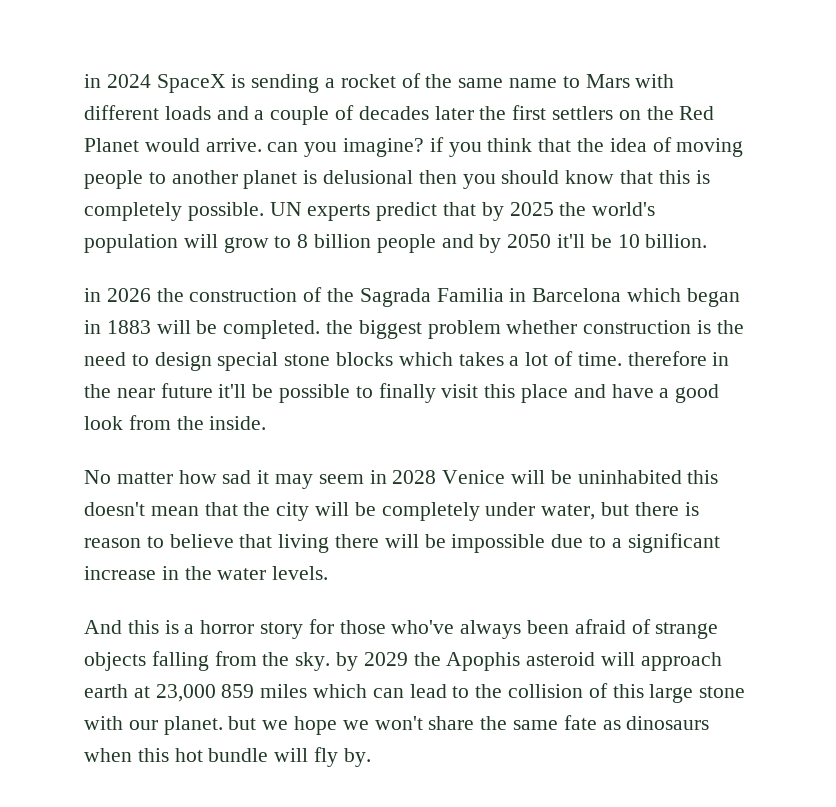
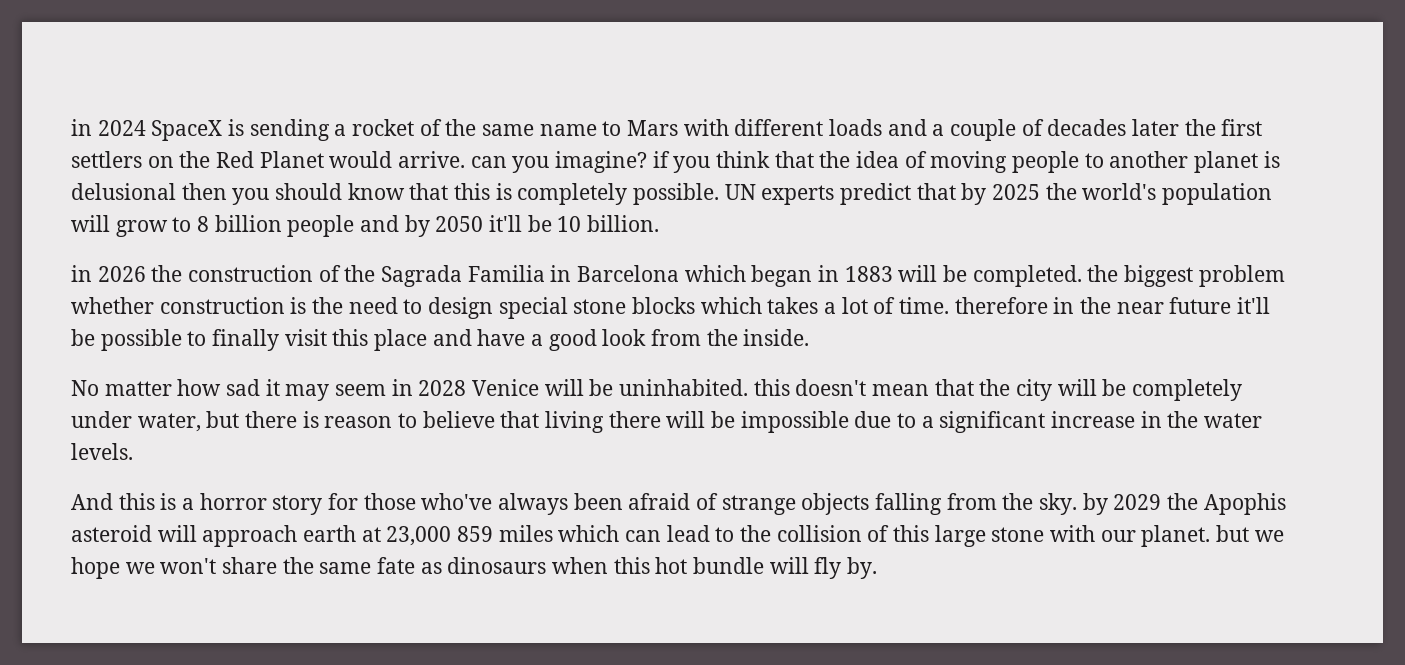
- No matter how sad it may seem in 2028 Venice will be uninhabited this doesn't mean that the city will be completely under water, but there is reason to believe that living there will be impossible due to a significant increase in the water levels.
+ No matter how sad it may seem in 2028 Venice will be uninhabited. this doesn't mean that the city will be completely under water, but there is reason to believe that living there will be impossible due to a significant increase in the water levels.

